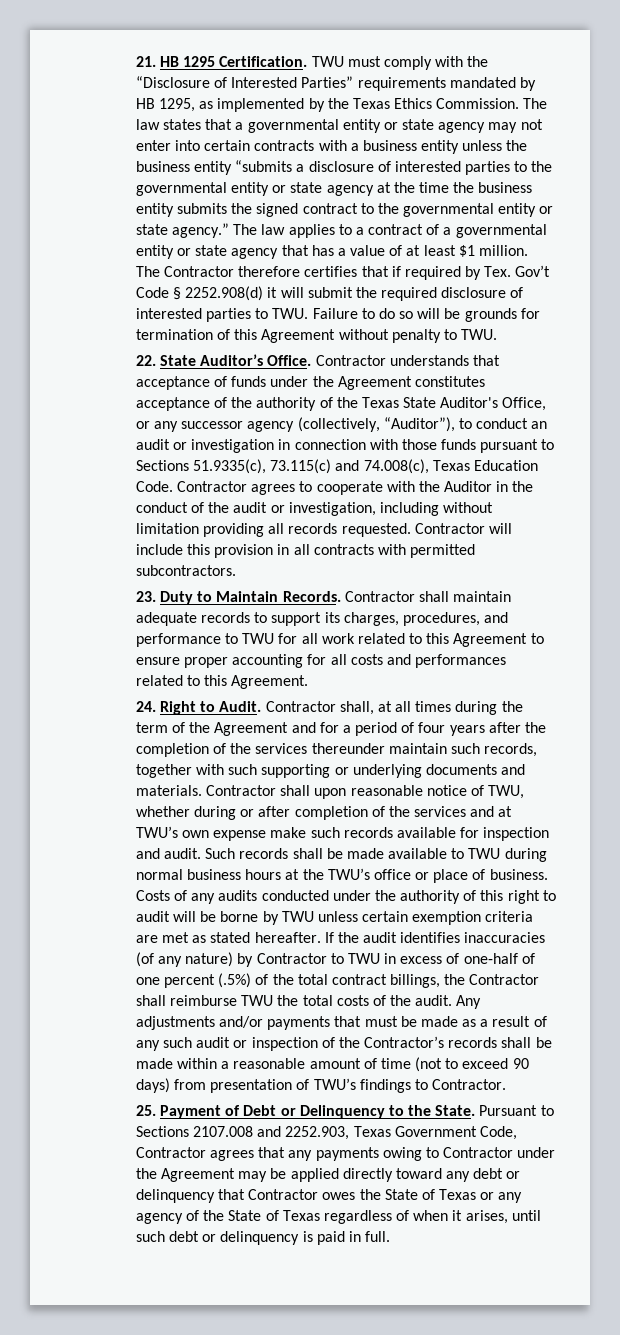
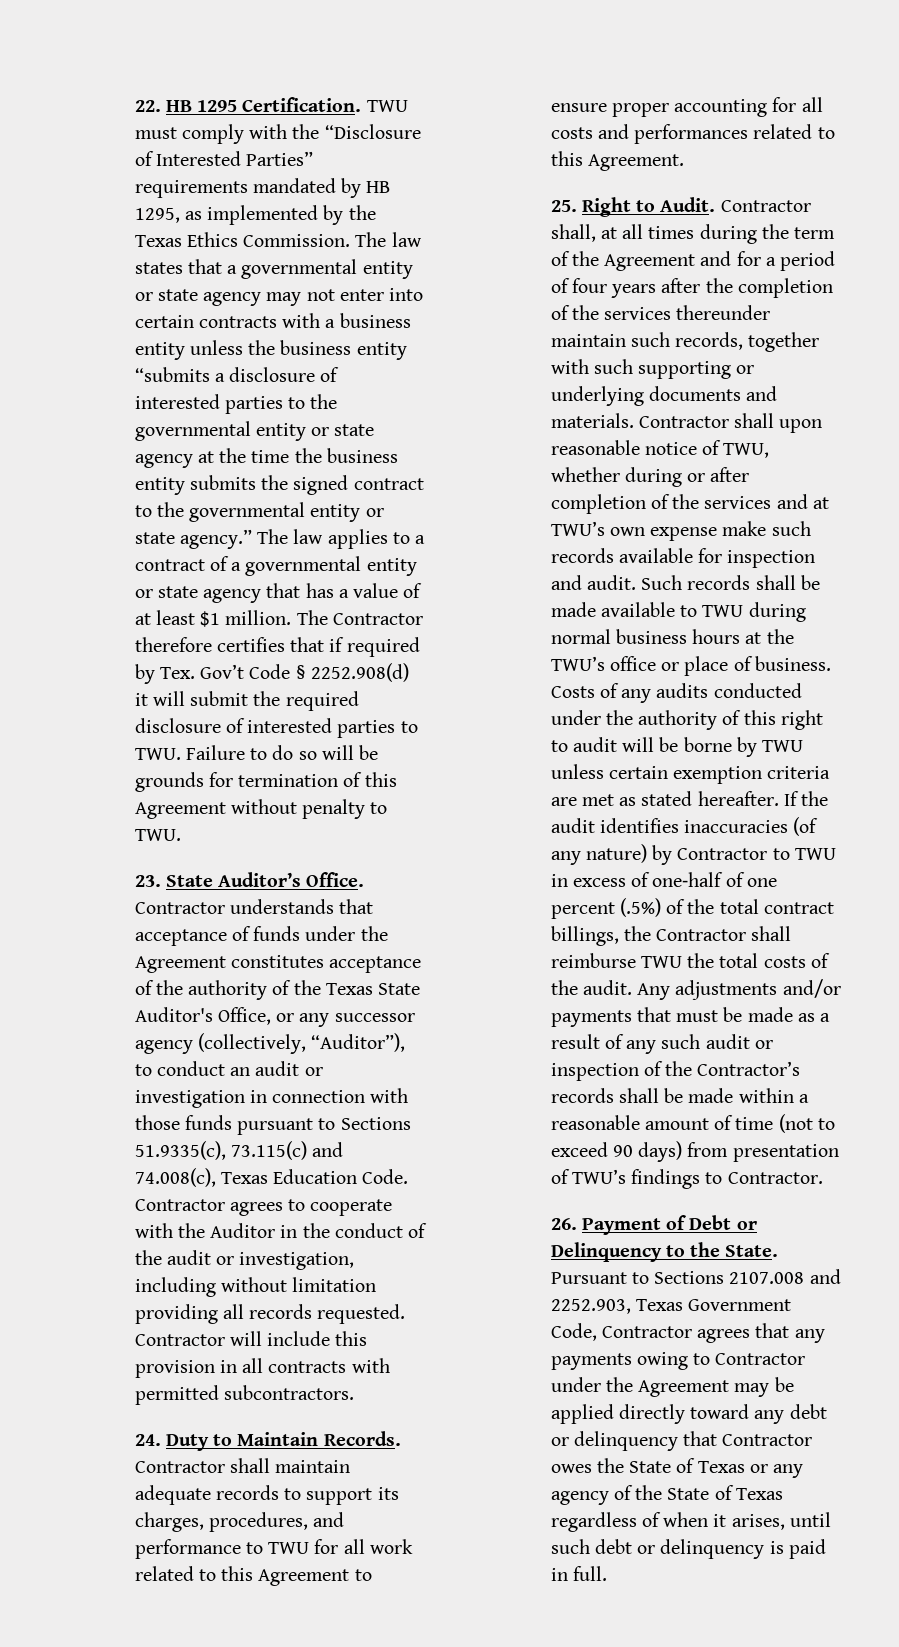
- 21. HB 1295 Certification.
+ 22. HB 1295 Certification.
- 22. State Auditor’s Office.
+ 23. State Auditor’s Office.
- 23. Duty to Maintain Records.
+ 24. Duty to Maintain Records.
- 24. Right to Audit.
+ 25. Right to Audit.
- 25. Payment of Debt or Delinquency to the State.
+ 26. Payment of Debt or Delinquency to the State.

